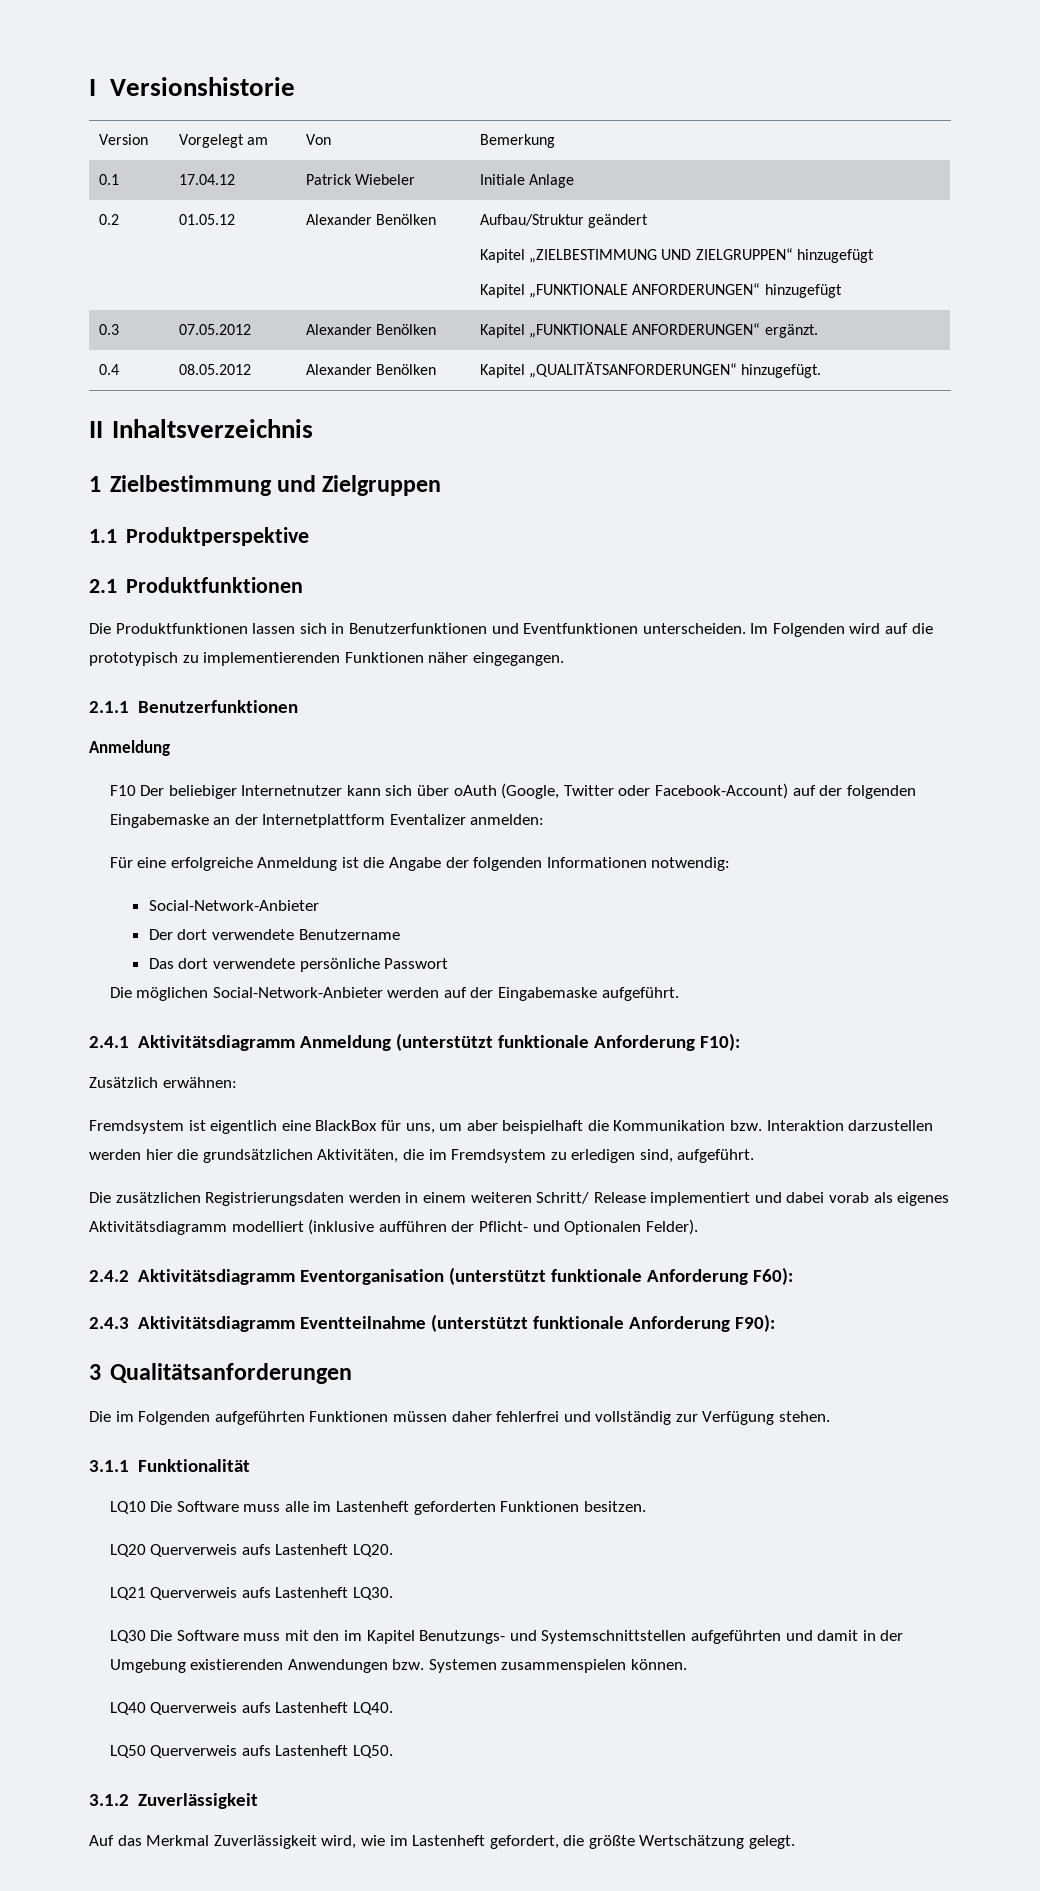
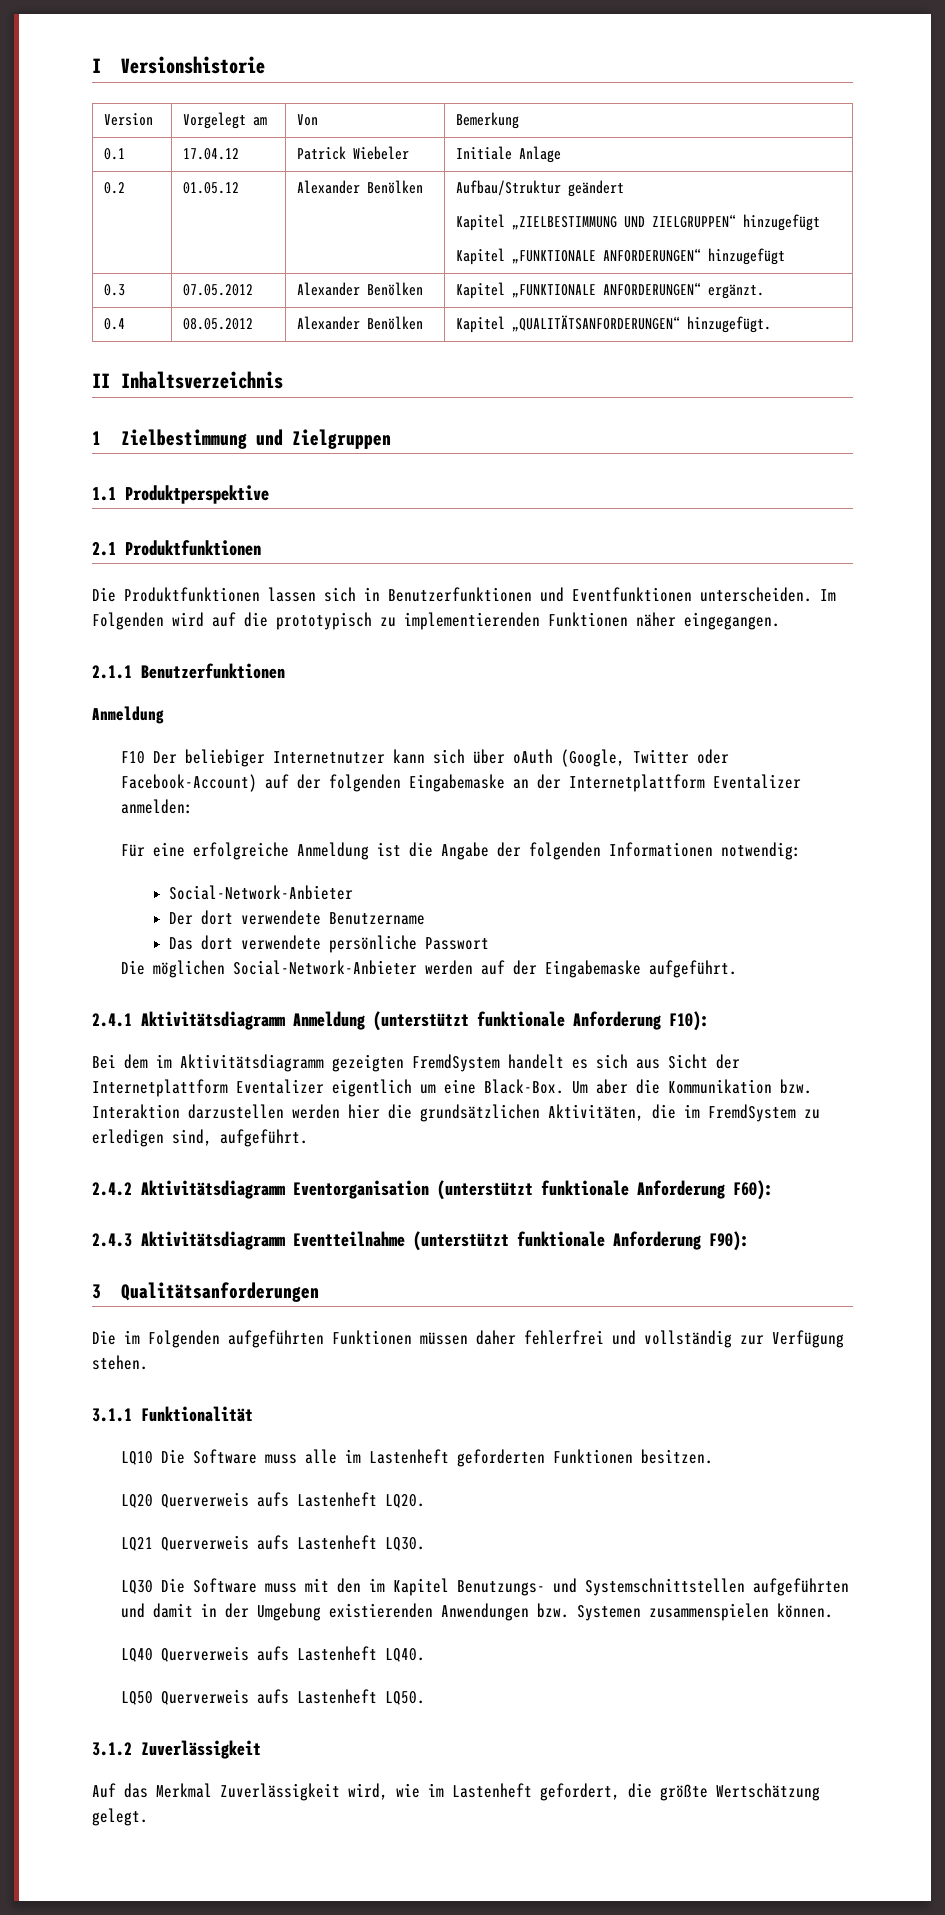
- Zusätzlich erwähnen:
- Fremdsystem ist eigentlich eine BlackBox für uns, um aber beispielhaft die Kommunikation bzw. Interaktion darzustellen werden hier die grundsätzlichen Aktivitäten, die im Fremdsystem zu erledigen sind, aufgeführt.
+ Bei dem im Aktivitätsdiagramm gezeigten FremdSystem handelt es sich aus Sicht der Internetplattform Eventalizer eigentlich um eine Black-Box. Um aber die Kommunikation bzw. Interaktion darzustellen werden hier die grundsätzlichen Aktivitäten, die im FremdSystem zu erledigen sind, aufgeführt.
- Die zusätzlichen Registrierungsdaten werden in einem weiteren Schritt/ Release implementiert und dabei vorab als eigenes Aktivitätsdiagramm modelliert (inklusive aufführen der Pflicht- und Optionalen Felder).

